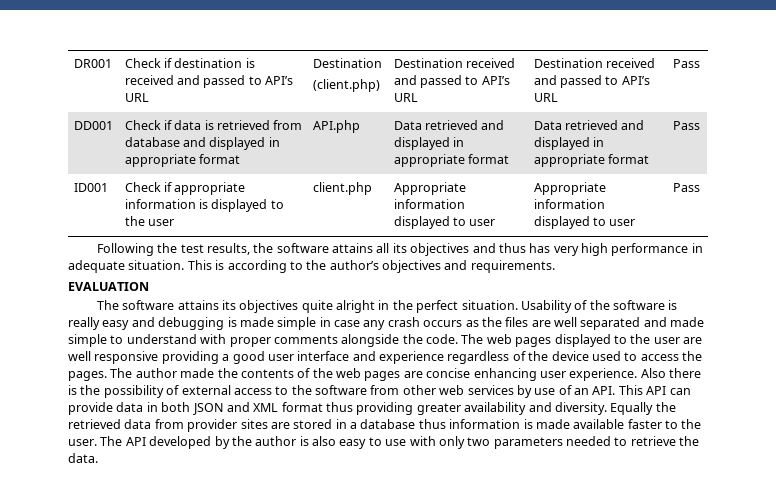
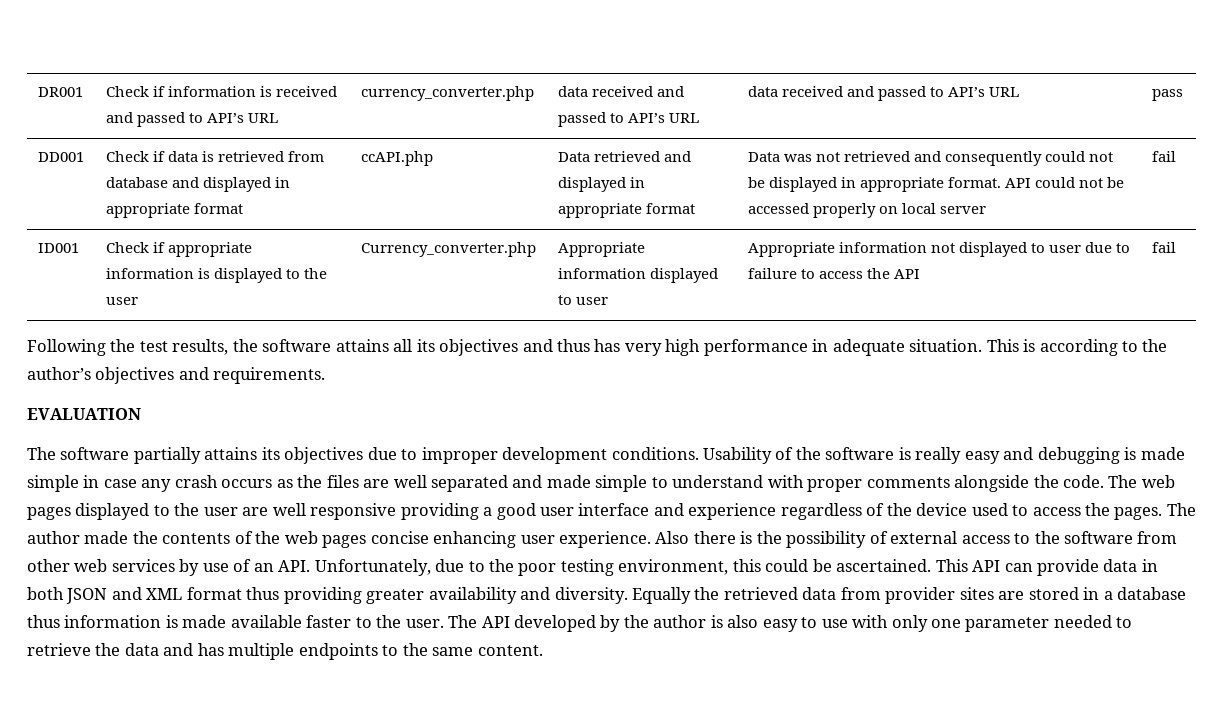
- DR001 | Check if destination is received and passed to API’s URL | Destination
- (client.php) | Destination received and passed to API’s URL | Destination received and passed to API’s URL | Pass
+ DR001 | Check if information is received and passed to API’s URL | currency_converter.php | data received and passed to API’s URL | data received and passed to API’s URL | pass
- API.php
+ ccAPI.php
- Data retrieved and displayed in appropriate format | Pass
+ Data was not retrieved and consequently could not be displayed in appropriate format. API could not be accessed properly on local server | fail
- ID001 | Check if appropriate information is displayed to the user | client.php | Appropriate information displayed to user | Appropriate information displayed to user | Pass
+ ID001 | Check if appropriate information is displayed to the user | Currency_converter.php | Appropriate information displayed to user | Appropriate information not displayed to user due to failure to access the API | fail
- The software attains its objectives quite alright in the perfect situation.
+ The software partially attains its objectives due to improper development conditions.
- The author made the contents of the web pages are concise enhancing user experience.
+ The author made the contents of the web pages concise enhancing user experience.
- Also there is the possibility of external access to the software from other web services by use of an API. This API can provide data in both JSON and XML format thus providing greater availability and diversity.
+ Also there is the possibility of external access to the software from other web services by use of an API. Unfortunately, due to the poor testing environment, this could be ascertained. This API can provide data in both JSON and XML format thus providing greater availability and diversity.
- The API developed by the author is also easy to use with only two parameters needed to retrieve the data.
+ The API developed by the author is also easy to use with only one parameter needed to retrieve the data and has multiple endpoints to the same content.

